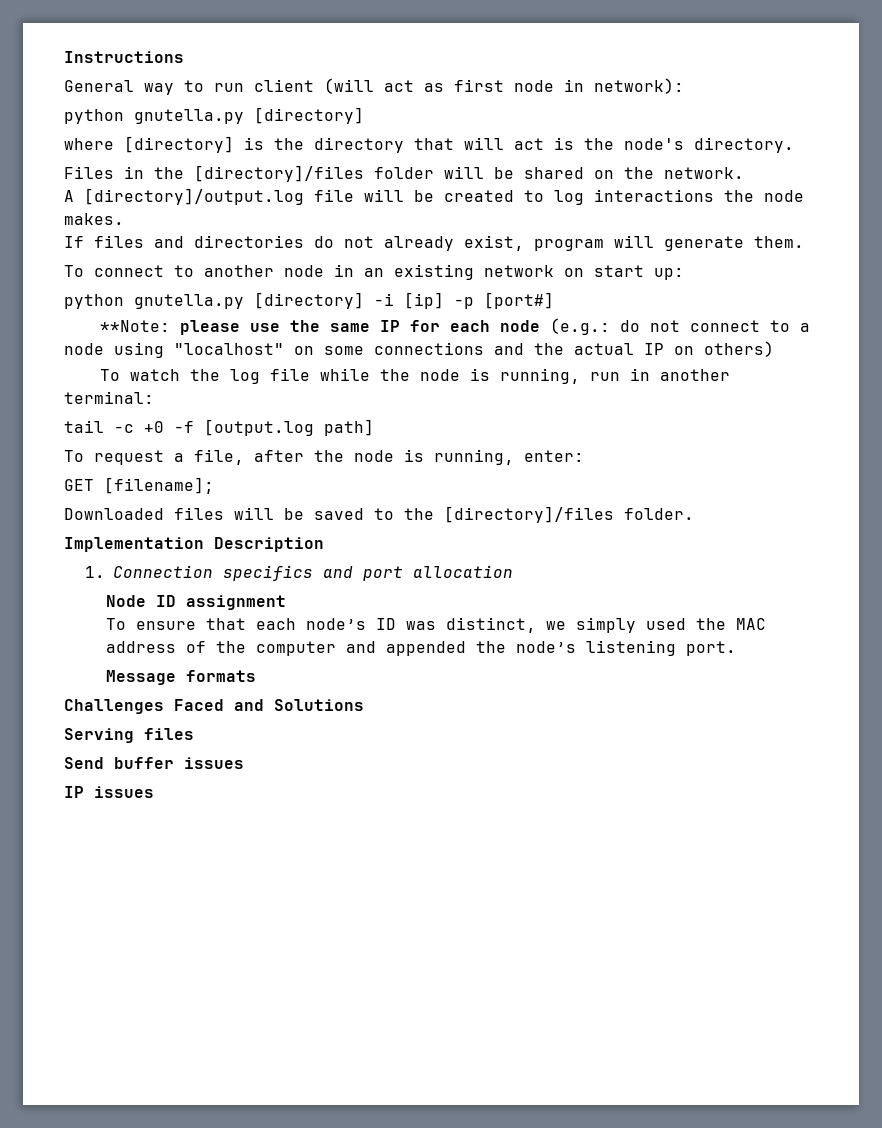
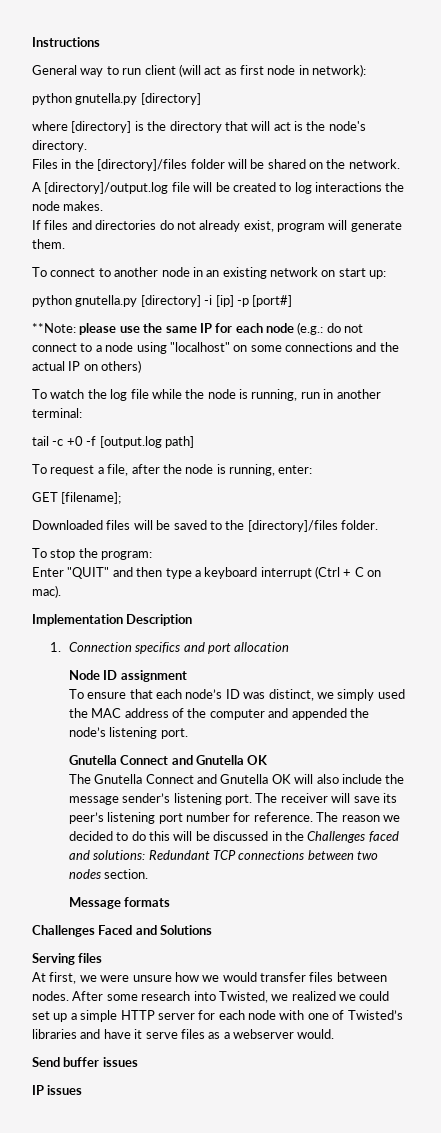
+ To stop the program:
+ Enter "QUIT" and then type a keyboard interrupt (Ctrl + C on mac).
  To ensure that each node’s ID was distinct, we simply used the MAC address of the computer and appended the node’s listening port.
+ Gnutella Connect and Gnutella OK
+ The Gnutella Connect and Gnutella OK will also include the message sender’s listening port. The receiver will save its peer’s listening port number for reference. The reason we decided to do this will be discussed in the Challenges faced and solutions: Redundant TCP connections between two nodes section.
+ At first, we were unsure how we would transfer files between nodes. After some research into Twisted, we realized we could set up a simple HTTP server for each node with one of Twisted’s libraries and have it serve files as a webserver would.

